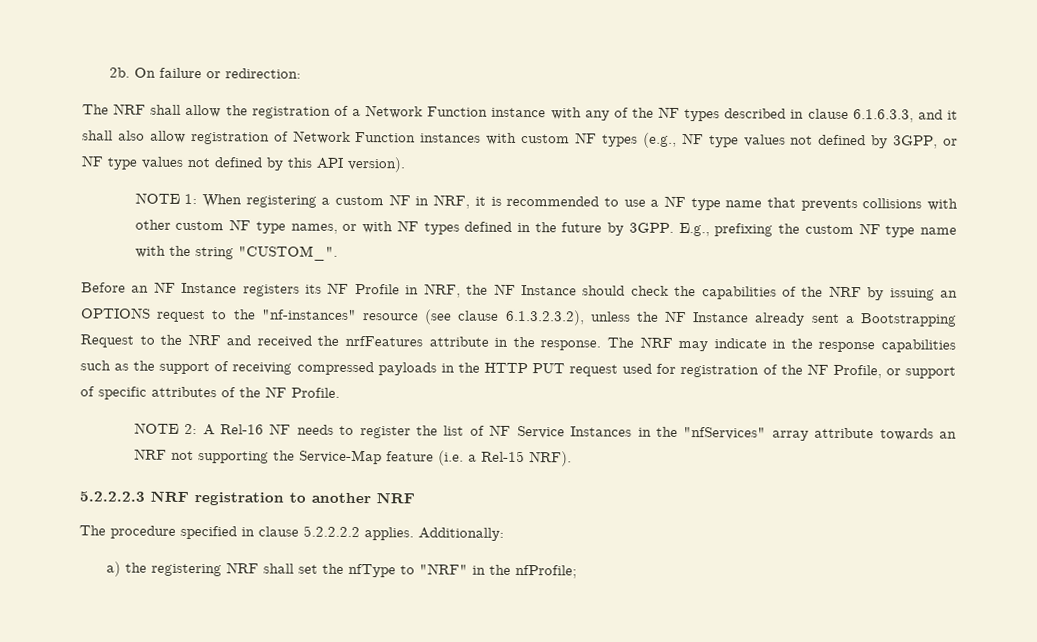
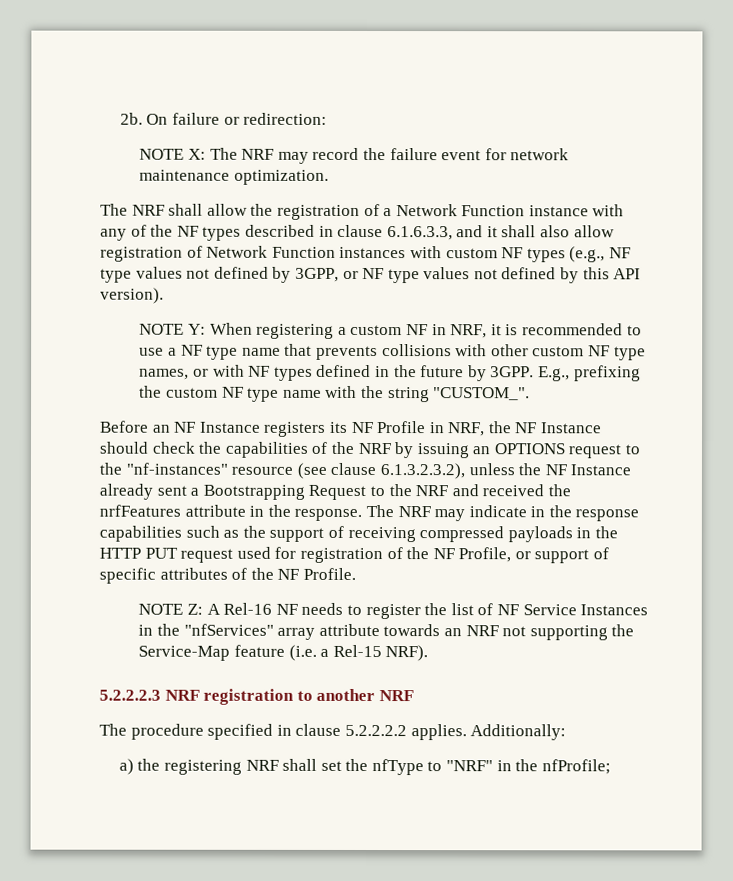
+ NOTE X: The NRF may record the failure event for network maintenance optimization.
- NOTE 1: When registering a custom NF in NRF, it is recommended to use a NF type name that prevents collisions with other custom NF type names, or with NF types defined in the future by 3GPP.
+ NOTE Y: When registering a custom NF in NRF, it is recommended to use a NF type name that prevents collisions with other custom NF type names, or with NF types defined in the future by 3GPP.
- NOTE 2: A Rel-16 NF needs to register the list of NF Service Instances in the "nfServices" array attribute towards an NRF not supporting the Service-Map feature (i.e. a Rel-15 NRF).
+ NOTE Z: A Rel-16 NF needs to register the list of NF Service Instances in the "nfServices" array attribute towards an NRF not supporting the Service-Map feature (i.e. a Rel-15 NRF).

